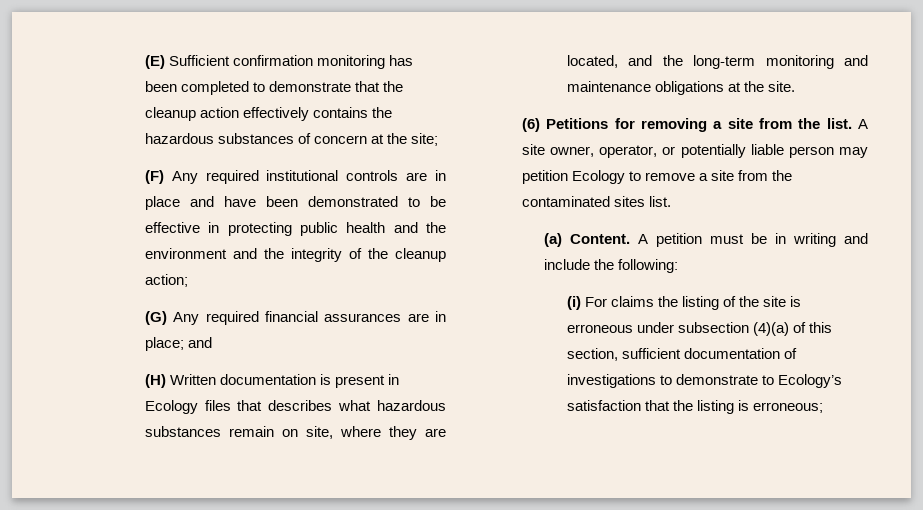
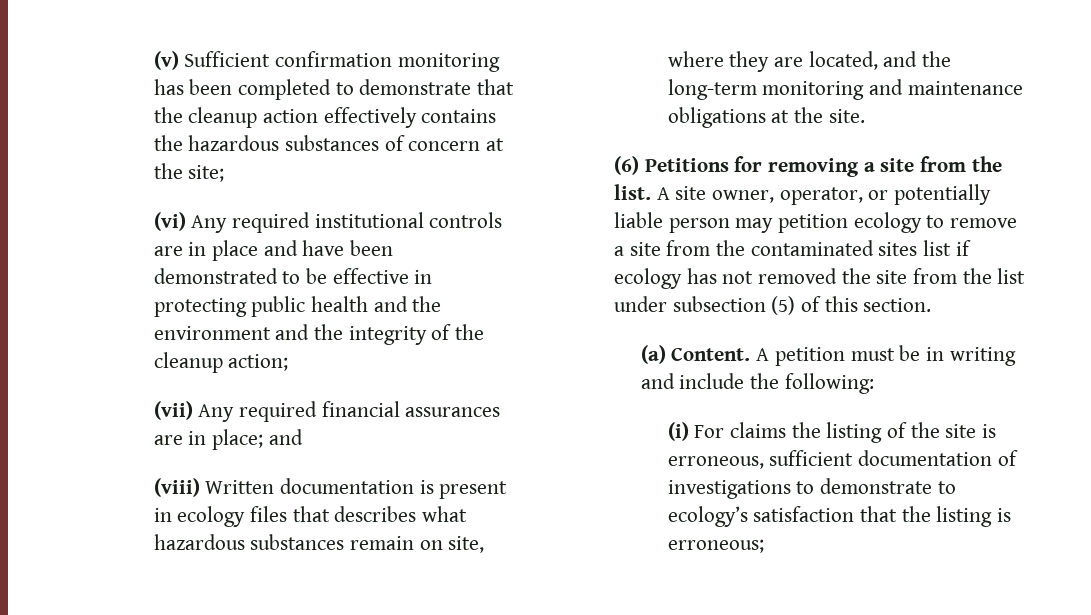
- (E) Sufficient confirmation monitoring has been completed to demonstrate that the cleanup action effectively contains the hazardous substances of concern at the site;
+ (v) Sufficient confirmation monitoring has been completed to demonstrate that the cleanup action effectively contains the hazardous substances of concern at the site;
- (F) Any required institutional controls are in place and have been demonstrated to be effective in protecting public health and the environment and the integrity of the cleanup action;
+ (vi) Any required institutional controls are in place and have been demonstrated to be effective in protecting public health and the environment and the integrity of the cleanup action;
- (G) Any required financial assurances are in place; and
+ (vii) Any required financial assurances are in place; and
- (H) Written documentation is present in Ecology files that describes what hazardous substances remain on site, where they are located, and the long-term monitoring and maintenance obligations at the site.
+ (viii) Written documentation is present in ecology files that describes what hazardous substances remain on site, where they are located, and the long-term monitoring and maintenance obligations at the site.
- A site owner, operator, or potentially liable person may petition Ecology to remove a site from the contaminated sites list.
+ A site owner, operator, or potentially liable person may petition ecology to remove a site from the contaminated sites list if ecology has not removed the site from the list under subsection (5) of this section.
- (i) For claims the listing of the site is erroneous under subsection (4)(a) of this section, sufficient documentation of investigations to demonstrate to Ecology’s satisfaction that the listing is erroneous;
+ (i) For claims the listing of the site is erroneous, sufficient documentation of investigations to demonstrate to ecology’s satisfaction that the listing is erroneous;

